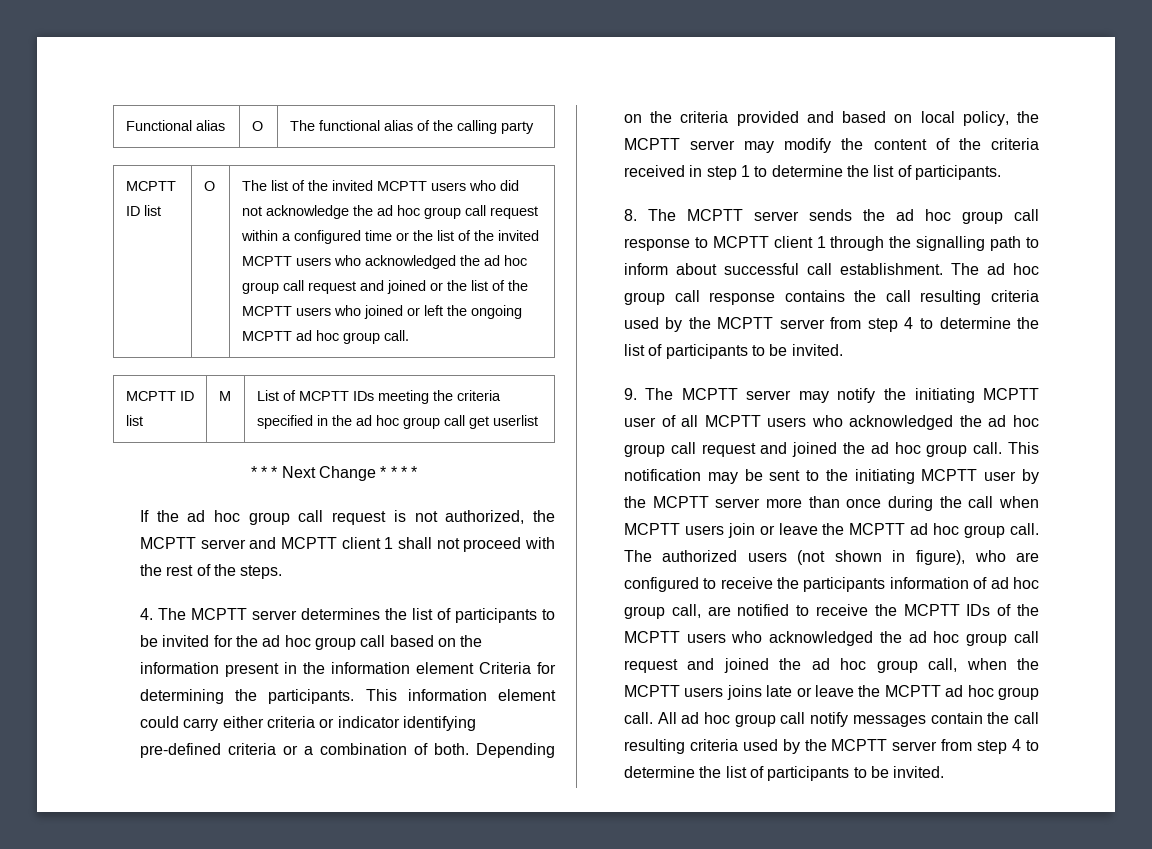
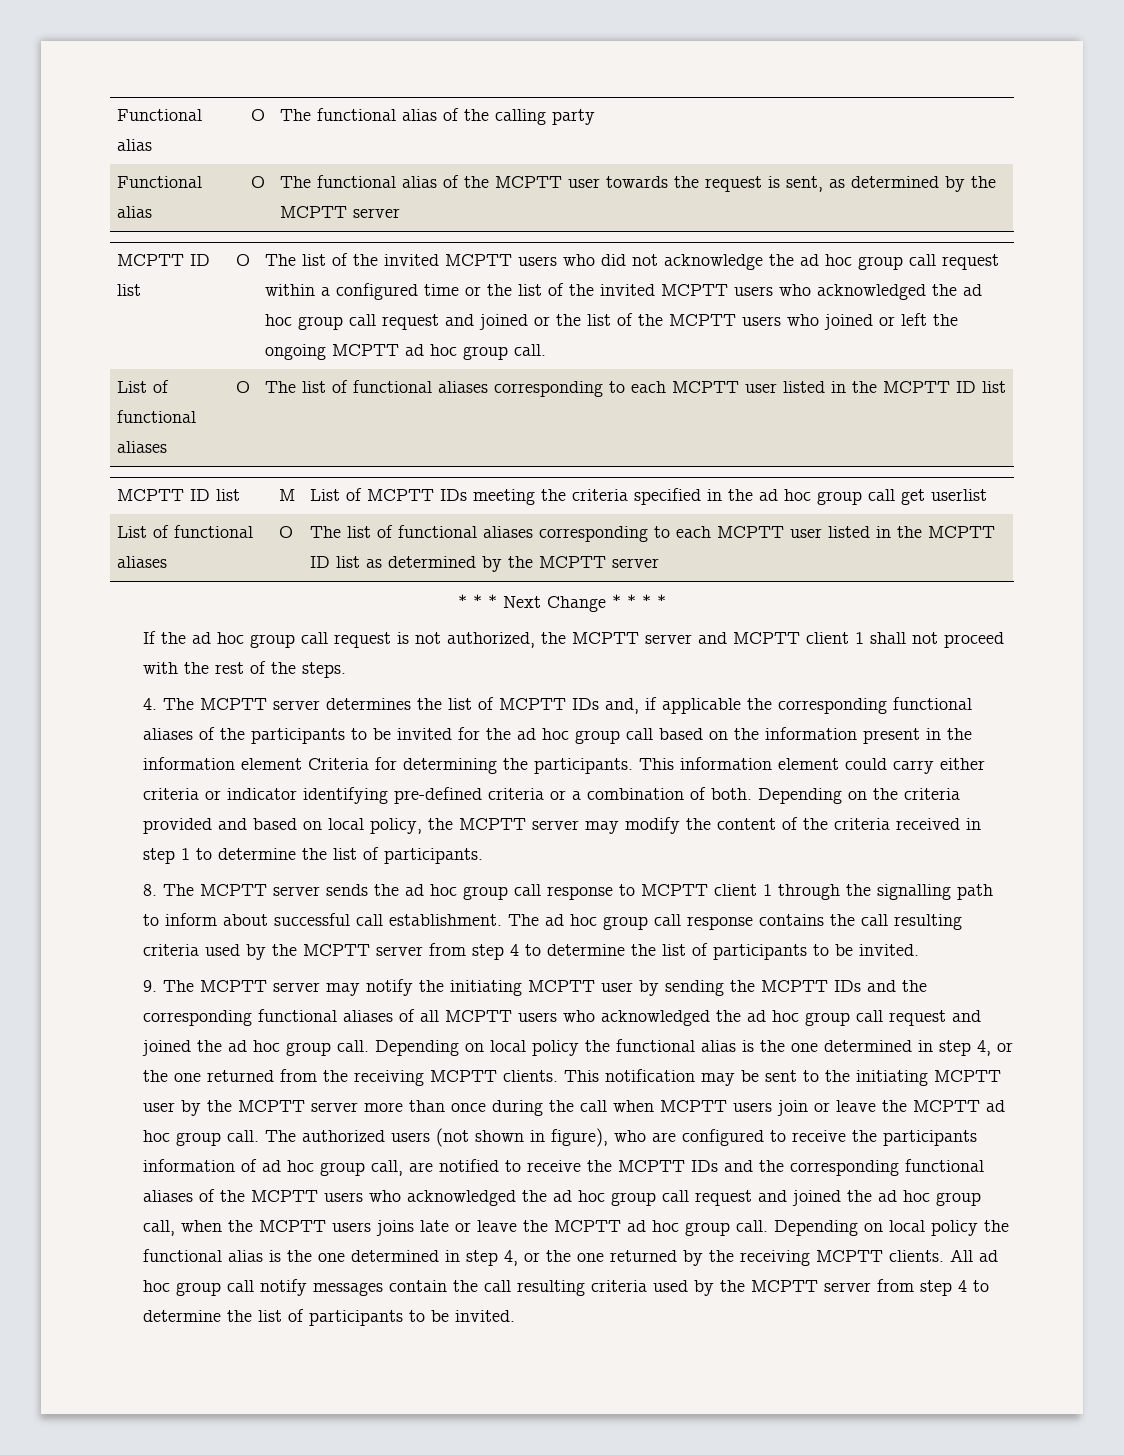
+ Functional alias | O | The functional alias of the MCPTT user towards the request is sent, as determined by the MCPTT server
  The list of the invited MCPTT users who did not acknowledge the ad hoc group call request within a configured time or the list of the invited MCPTT users who acknowledged the ad hoc group call request and joined or the list of the MCPTT users who joined or left the ongoing MCPTT ad hoc group call.
+ List of functional aliases | O | The list of functional aliases corresponding to each MCPTT user listed in the MCPTT ID list
+ List of functional aliases | O | The list of functional aliases corresponding to each MCPTT user listed in the MCPTT ID list as determined by the MCPTT server
- 4. The MCPTT server determines the list of participants to be invited for the ad hoc group call based on the information present in the information element Criteria for determining the participants.
+ 4. The MCPTT server determines the list of MCPTT IDs and, if applicable the corresponding functional aliases of the participants to be invited for the ad hoc group call based on the information present in the information element Criteria for determining the participants.
- 9. The MCPTT server may notify the initiating MCPTT user of all MCPTT users who acknowledged the ad hoc group call request and joined the ad hoc group call.
+ 9. The MCPTT server may notify the initiating MCPTT user by sending the MCPTT IDs and the corresponding functional aliases of all MCPTT users who acknowledged the ad hoc group call request and joined the ad hoc group call.
+ Depending on local policy the functional alias is the one determined in step 4, or the one returned from the receiving MCPTT clients.
- The authorized users (not shown in figure), who are configured to receive the participants information of ad hoc group call, are notified to receive the MCPTT IDs of the MCPTT users who acknowledged the ad hoc group call request and joined the ad hoc group call, when the MCPTT users joins late or leave the MCPTT ad hoc group call.
+ The authorized users (not shown in figure), who are configured to receive the participants information of ad hoc group call, are notified to receive the MCPTT IDs and the corresponding functional aliases of the MCPTT users who acknowledged the ad hoc group call request and joined the ad hoc group call, when the MCPTT users joins late or leave the MCPTT ad hoc group call.
+ Depending on local policy the functional alias is the one determined in step 4, or the one returned by the receiving MCPTT clients.

